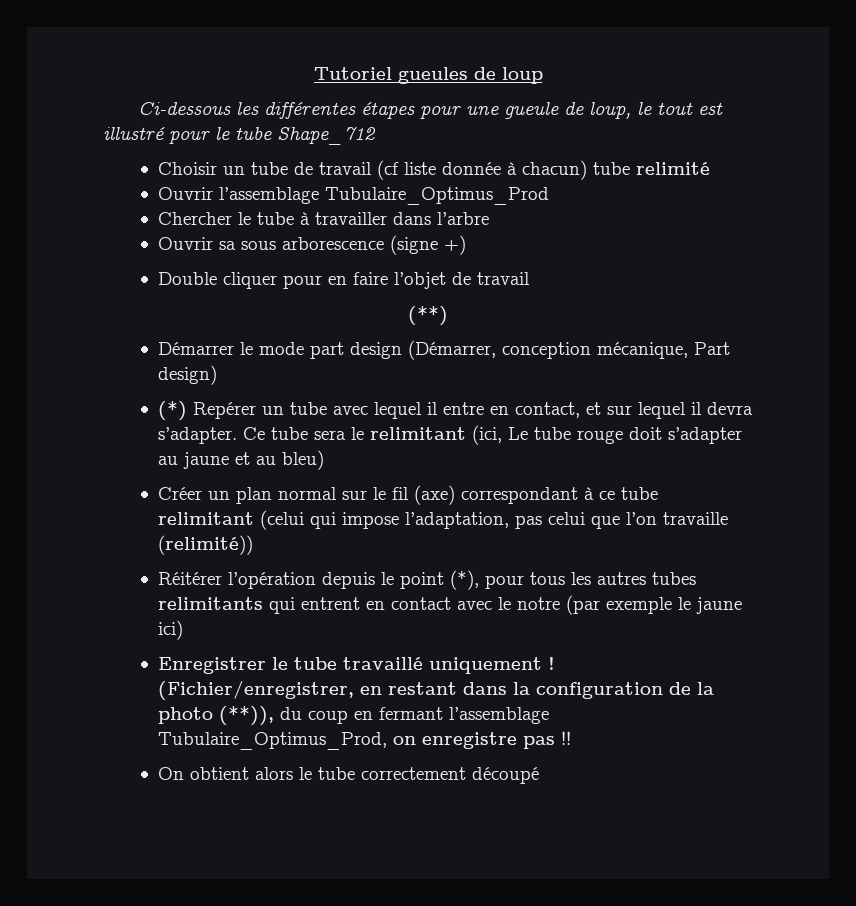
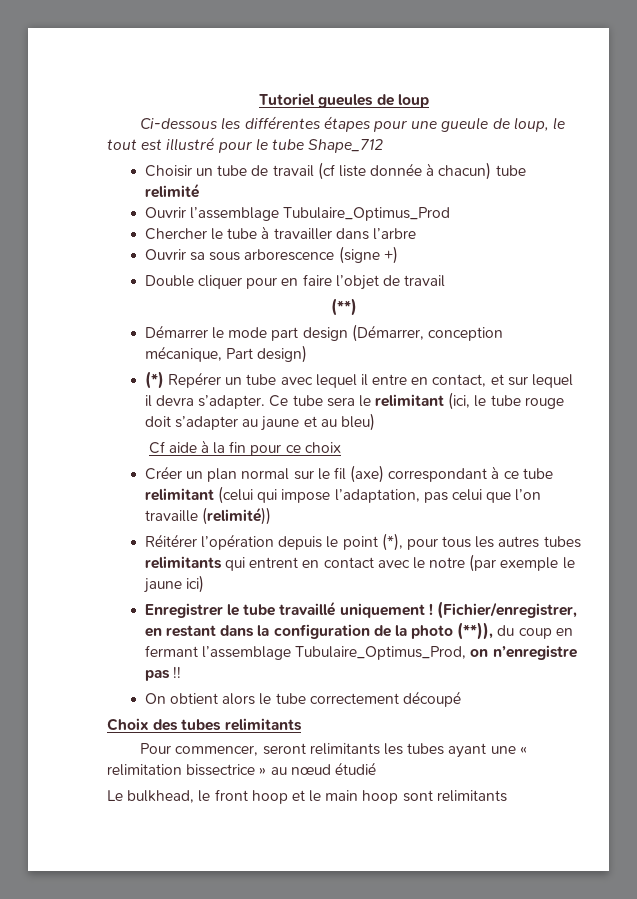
- Ce tube sera le relimitant (ici, Le tube rouge doit s’adapter au jaune et au bleu)
+ Ce tube sera le relimitant (ici, le tube rouge doit s’adapter au jaune et au bleu)
+ Cf aide à la fin pour ce choix
- (Fichier/enregistrer, en restant dans la configuration de la photo (**)), du coup en fermant l’assemblage Tubulaire_Optimus_Prod, on enregistre pas !!
+ (Fichier/enregistrer, en restant dans la configuration de la photo (**)), du coup en fermant l’assemblage Tubulaire_Optimus_Prod, on n’enregistre pas !!
+ Choix des tubes relimitants
+ Pour commencer, seront relimitants les tubes ayant une « relimitation bissectrice » au nœud étudié
+ Le bulkhead, le front hoop et le main hoop sont relimitants

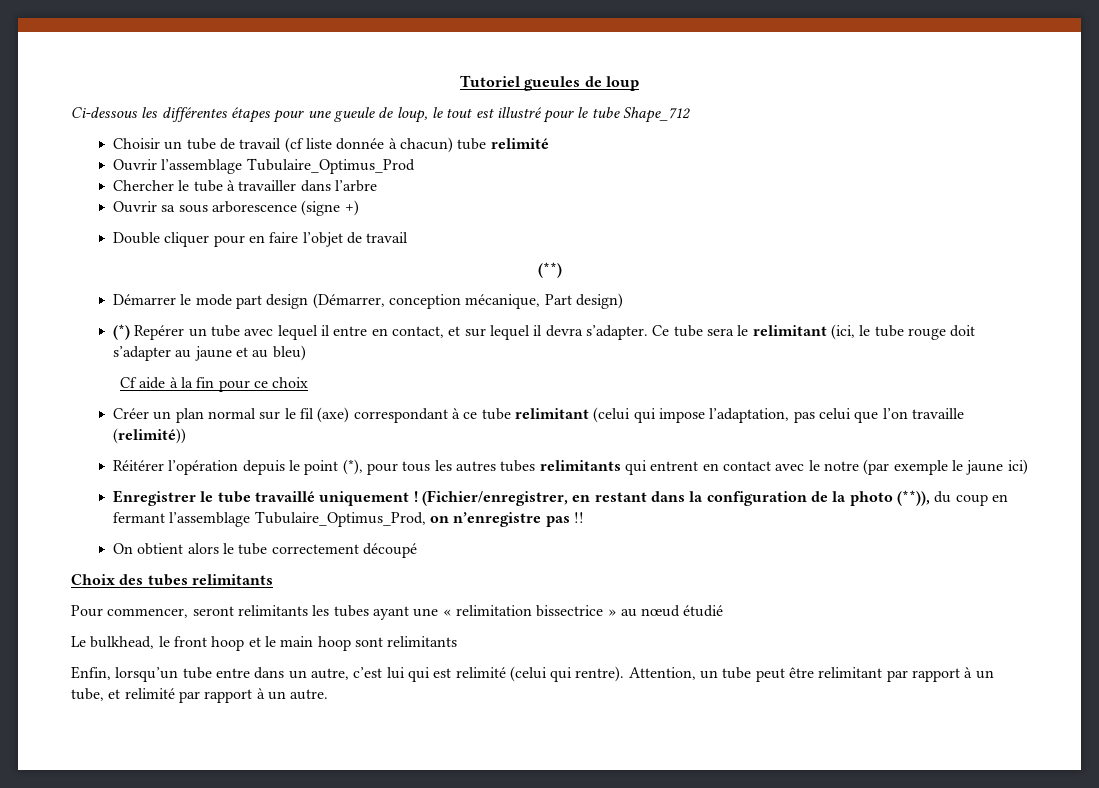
+ Enfin, lorsqu’un tube entre dans un autre, c’est lui qui est relimité (celui qui rentre). Attention, un tube peut être relimitant par rapport à un tube, et relimité par rapport à un autre.

